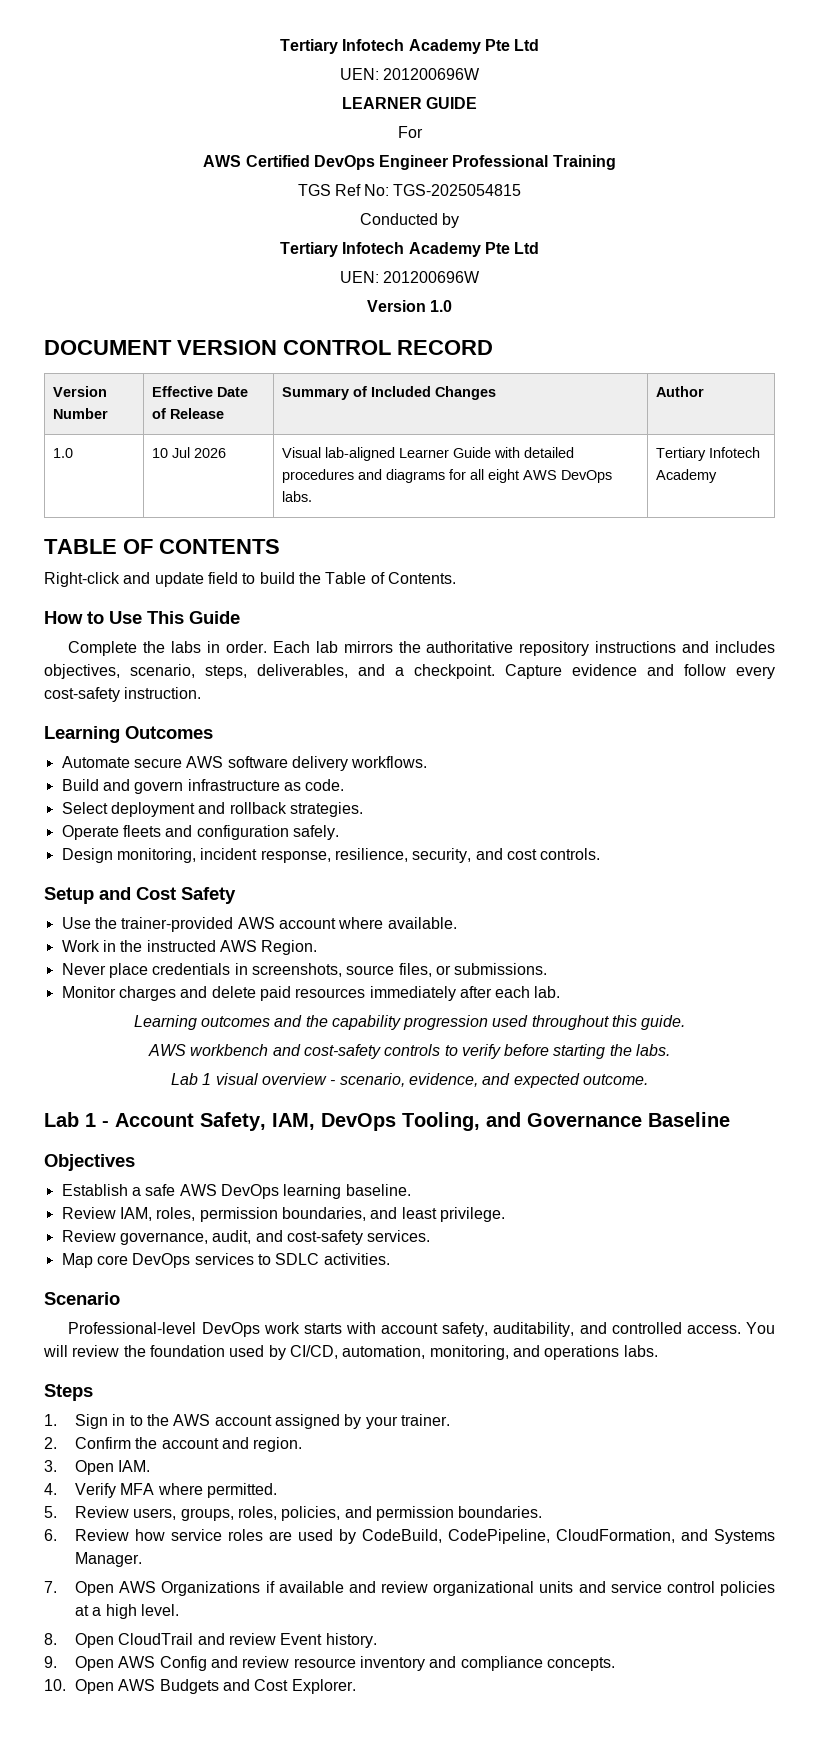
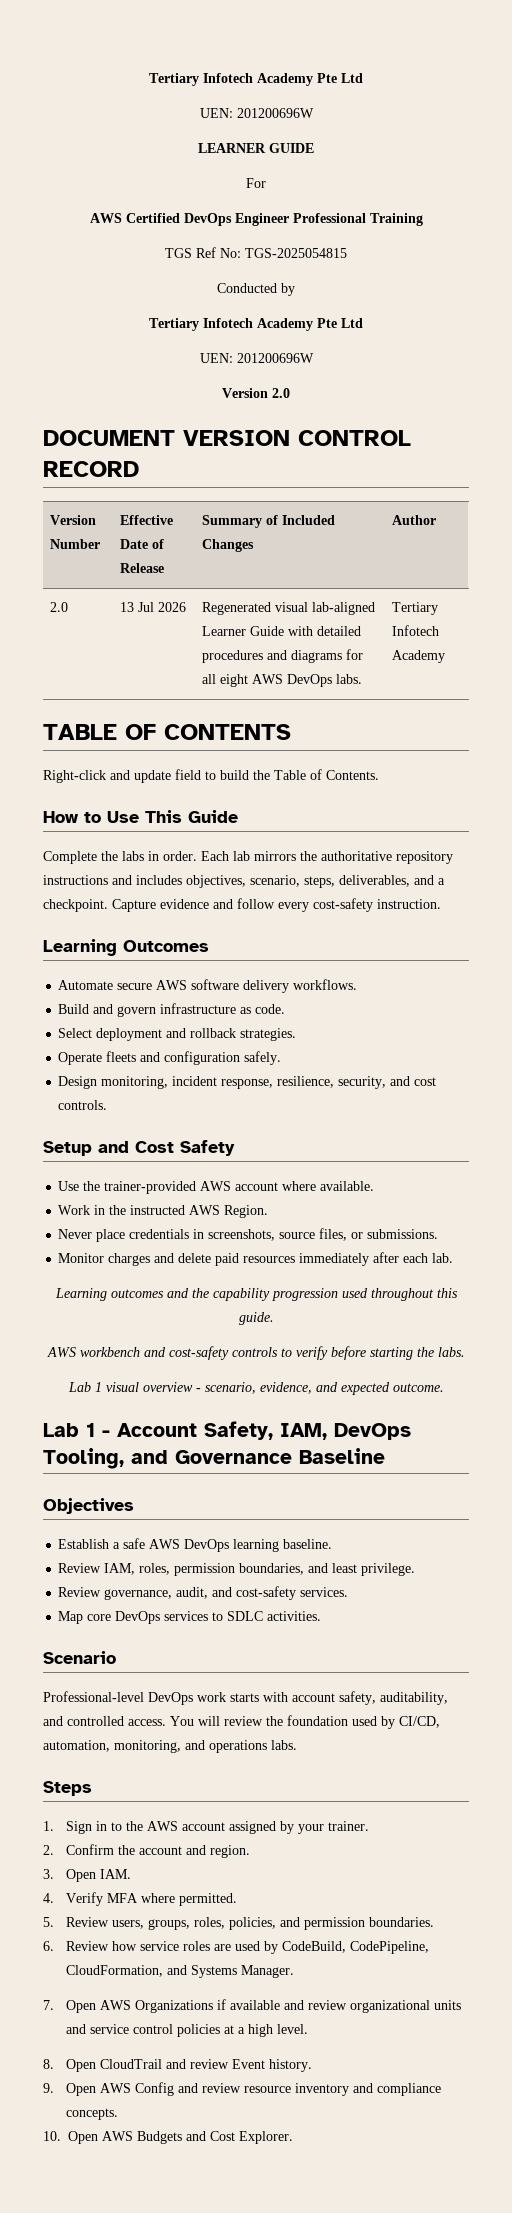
- Version 1.0
+ Version 2.0
- 1.0 | 10 Jul 2026 | Visual lab-aligned Learner Guide with detailed procedures and diagrams for all eight AWS DevOps labs. | Tertiary Infotech Academy
+ 2.0 | 13 Jul 2026 | Regenerated visual lab-aligned Learner Guide with detailed procedures and diagrams for all eight AWS DevOps labs. | Tertiary Infotech Academy

